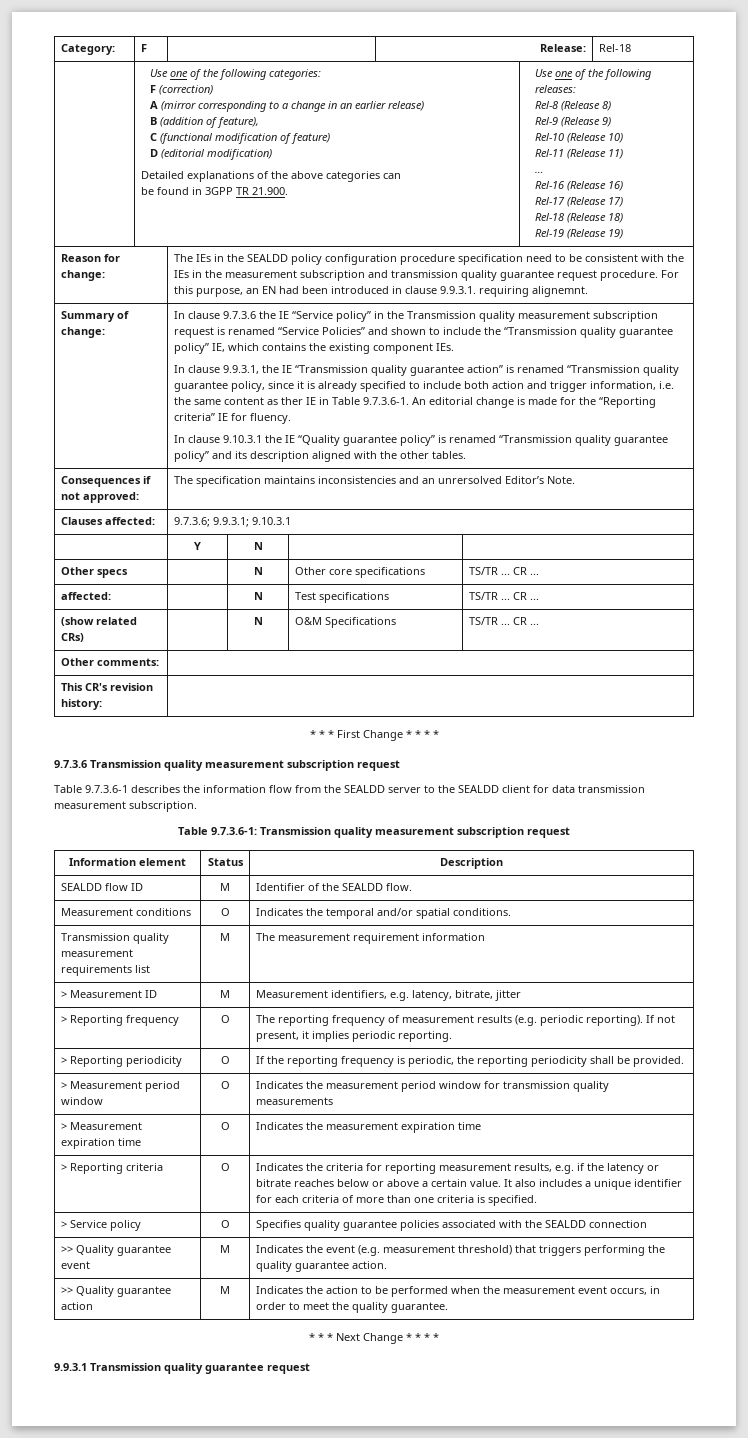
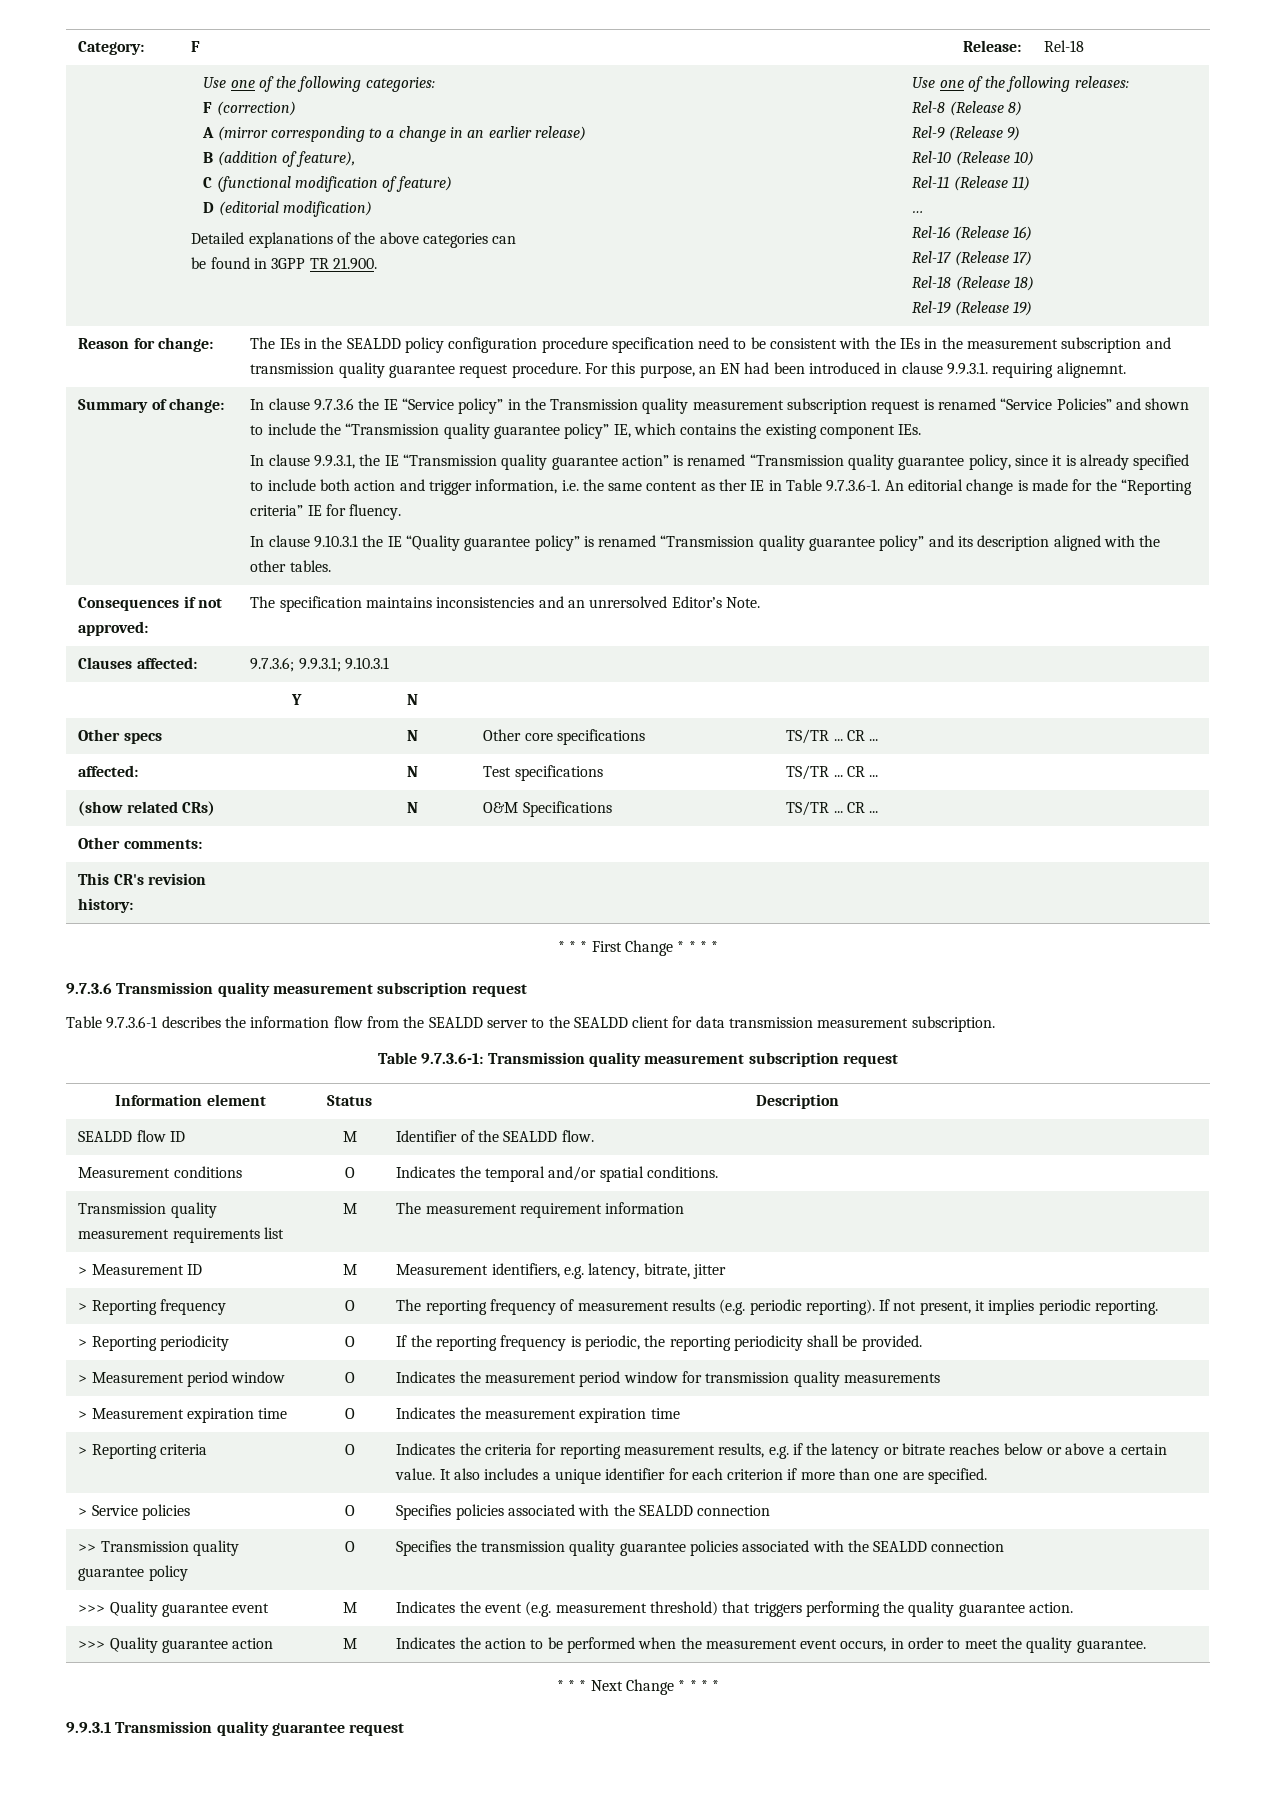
- > Reporting criteria | O | Indicates the criteria for reporting measurement results, e.g. if the latency or bitrate reaches below or above a certain value. It also includes a unique identifier for each criteria of more than one criteria is specified.
+ > Reporting criteria | O | Indicates the criteria for reporting measurement results, e.g. if the latency or bitrate reaches below or above a certain value. It also includes a unique identifier for each criterion if more than one are specified.
- > Service policy | O | Specifies quality guarantee policies associated with the SEALDD connection
+ > Service policies | O | Specifies policies associated with the SEALDD connection
+ >> Transmission quality guarantee policy | O | Specifies the transmission quality guarantee policies associated with the SEALDD connection
- >> Quality guarantee event | M | Indicates the event (e.g. measurement threshold) that triggers performing the quality guarantee action.
+ >>> Quality guarantee event | M | Indicates the event (e.g. measurement threshold) that triggers performing the quality guarantee action.
- >> Quality guarantee action | M | Indicates the action to be performed when the measurement event occurs, in order to meet the quality guarantee.
+ >>> Quality guarantee action | M | Indicates the action to be performed when the measurement event occurs, in order to meet the quality guarantee.

